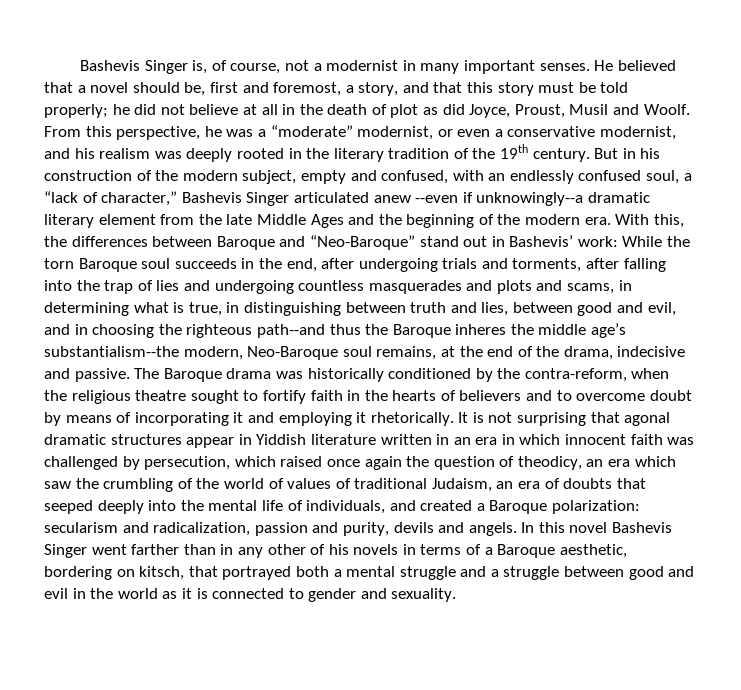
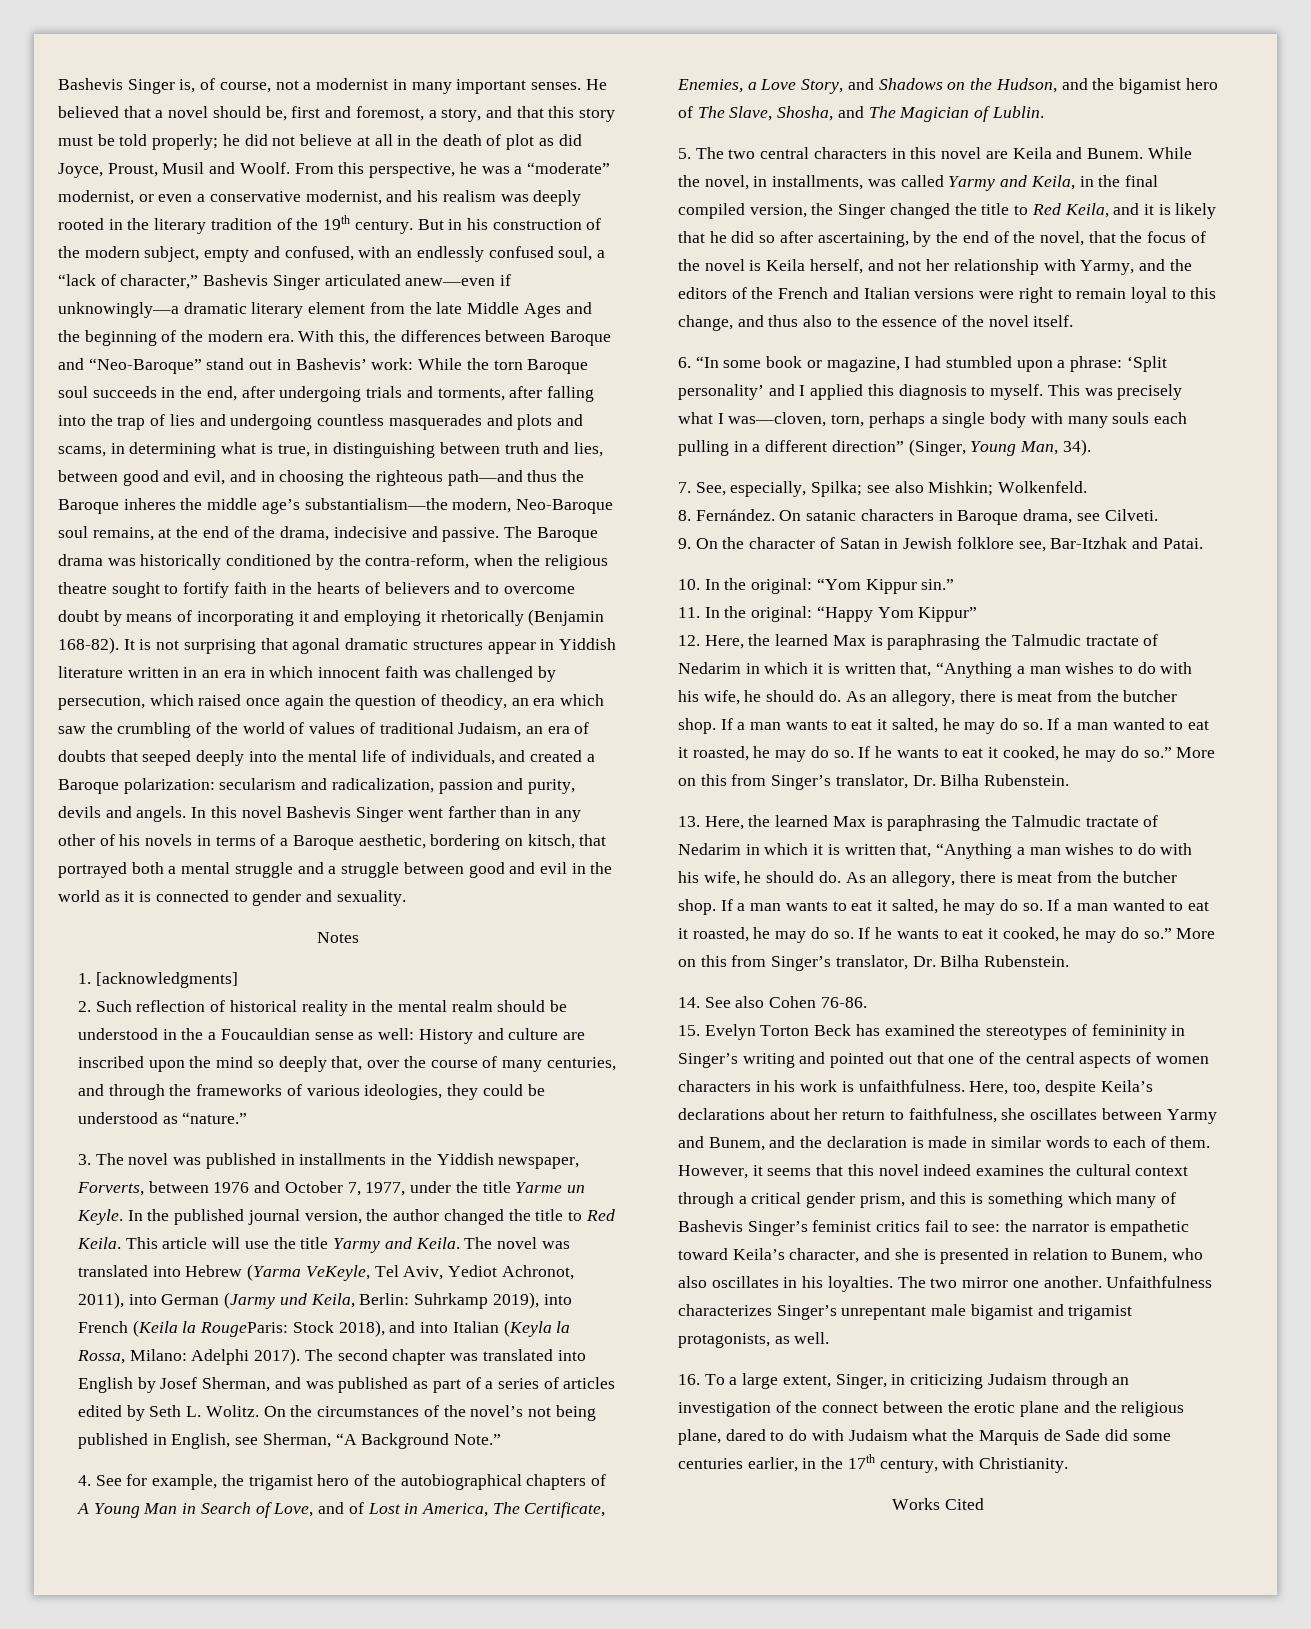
- But in his construction of the modern subject, empty and confused, with an endlessly confused soul, a “lack of character,” Bashevis Singer articulated anew --even if unknowingly--a dramatic literary element from the late Middle Ages and the beginning of the modern era.
+ But in his construction of the modern subject, empty and confused, with an endlessly confused soul, a “lack of character,” Bashevis Singer articulated anew—even if unknowingly—a dramatic literary element from the late Middle Ages and the beginning of the modern era.
- While the torn Baroque soul succeeds in the end, after undergoing trials and torments, after falling into the trap of lies and undergoing countless masquerades and plots and scams, in determining what is true, in distinguishing between truth and lies, between good and evil, and in choosing the righteous path--and thus the Baroque inheres the middle age’s substantialism--the modern, Neo-Baroque soul remains, at the end of the drama, indecisive and passive.
+ While the torn Baroque soul succeeds in the end, after undergoing trials and torments, after falling into the trap of lies and undergoing countless masquerades and plots and scams, in determining what is true, in distinguishing between truth and lies, between good and evil, and in choosing the righteous path—and thus the Baroque inheres the middle age’s substantialism—the modern, Neo-Baroque soul remains, at the end of the drama, indecisive and passive.
- The Baroque drama was historically conditioned by the contra-reform, when the religious theatre sought to fortify faith in the hearts of believers and to overcome doubt by means of incorporating it and employing it rhetorically.
+ The Baroque drama was historically conditioned by the contra-reform, when the religious theatre sought to fortify faith in the hearts of believers and to overcome doubt by means of incorporating it and employing it rhetorically (Benjamin 168-82).
+ Notes
+ 1. [acknowledgments]
+ 2. Such reflection of historical reality in the mental realm should be understood in the a Foucauldian sense as well: History and culture are inscribed upon the mind so deeply that, over the course of many centuries, and through the frameworks of various ideologies, they could be understood as “nature.”
+ 3. The novel was published in installments in the Yiddish newspaper, Forverts, between 1976 and October 7, 1977, under the title Yarme un Keyle. In the published journal version, the author changed the title to Red Keila. This article will use the title Yarmy and Keila. The novel was translated into Hebrew (Yarma VeKeyle, Tel Aviv, Yediot Achronot, 2011), into German (Jarmy und Keila, Berlin: Suhrkamp 2019), into French (Keila la RougeParis: Stock 2018), and into Italian (Keyla la Rossa, Milano: Adelphi 2017). The second chapter was translated into English by Josef Sherman, and was published as part of a series of articles edited by Seth L. Wolitz. On the circumstances of the novel’s not being published in English, see Sherman, “A Background Note.”
+ 4. See for example, the trigamist hero of the autobiographical chapters of A Young Man in Search of Love, and of Lost in America, The Certificate, Enemies, a Love Story, and Shadows on the Hudson, and the bigamist hero of The Slave, Shosha, and The Magician of Lublin.
+ 5. The two central characters in this novel are Keila and Bunem. While the novel, in installments, was called Yarmy and Keila, in the final compiled version, the Singer changed the title to Red Keila, and it is likely that he did so after ascertaining, by the end of the novel, that the focus of the novel is Keila herself, and not her relationship with Yarmy, and the editors of the French and Italian versions were right to remain loyal to this change, and thus also to the essence of the novel itself.
+ 6. “In some book or magazine, I had stumbled upon a phrase: ‘Split personality’ and I applied this diagnosis to myself. This was precisely what I was—cloven, torn, perhaps a single body with many souls each pulling in a different direction” (Singer, Young Man, 34).
+ 7. See, especially, Spilka; see also Mishkin; Wolkenfeld.
+ 8. Fernández. On satanic characters in Baroque drama, see Cilveti.
+ 9. On the character of Satan in Jewish folklore see, Bar-Itzhak and Patai.
+ 10. In the original: “Yom Kippur sin.”
+ 11. In the original: “Happy Yom Kippur”
+ 12. Here, the learned Max is paraphrasing the Talmudic tractate of Nedarim in which it is written that, “Anything a man wishes to do with his wife, he should do. As an allegory, there is meat from the butcher shop. If a man wants to eat it salted, he may do so. If a man wanted to eat it roasted, he may do so. If he wants to eat it cooked, he may do so.” More on this from Singer’s translator, Dr. Bilha Rubenstein.
+ 13. Here, the learned Max is paraphrasing the Talmudic tractate of Nedarim in which it is written that, “Anything a man wishes to do with his wife, he should do. As an allegory, there is meat from the butcher shop. If a man wants to eat it salted, he may do so. If a man wanted to eat it roasted, he may do so. If he wants to eat it cooked, he may do so.” More on this from Singer’s translator, Dr. Bilha Rubenstein.
+ 14. See also Cohen 76-86.
+ 15. Evelyn Torton Beck has examined the stereotypes of femininity in Singer’s writing and pointed out that one of the central aspects of women characters in his work is unfaithfulness. Here, too, despite Keila’s declarations about her return to faithfulness, she oscillates between Yarmy and Bunem, and the declaration is made in similar words to each of them. However, it seems that this novel indeed examines the cultural context through a critical gender prism, and this is something which many of Bashevis Singer’s feminist critics fail to see: the narrator is empathetic toward Keila’s character, and she is presented in relation to Bunem, who also oscillates in his loyalties. The two mirror one another. Unfaithfulness characterizes Singer’s unrepentant male bigamist and trigamist protagonists, as well.
+ 16. To a large extent, Singer, in criticizing Judaism through an investigation of the connect between the erotic plane and the religious plane, dared to do with Judaism what the Marquis de Sade did some centuries earlier, in the 17th century, with Christianity.
+ Works Cited

